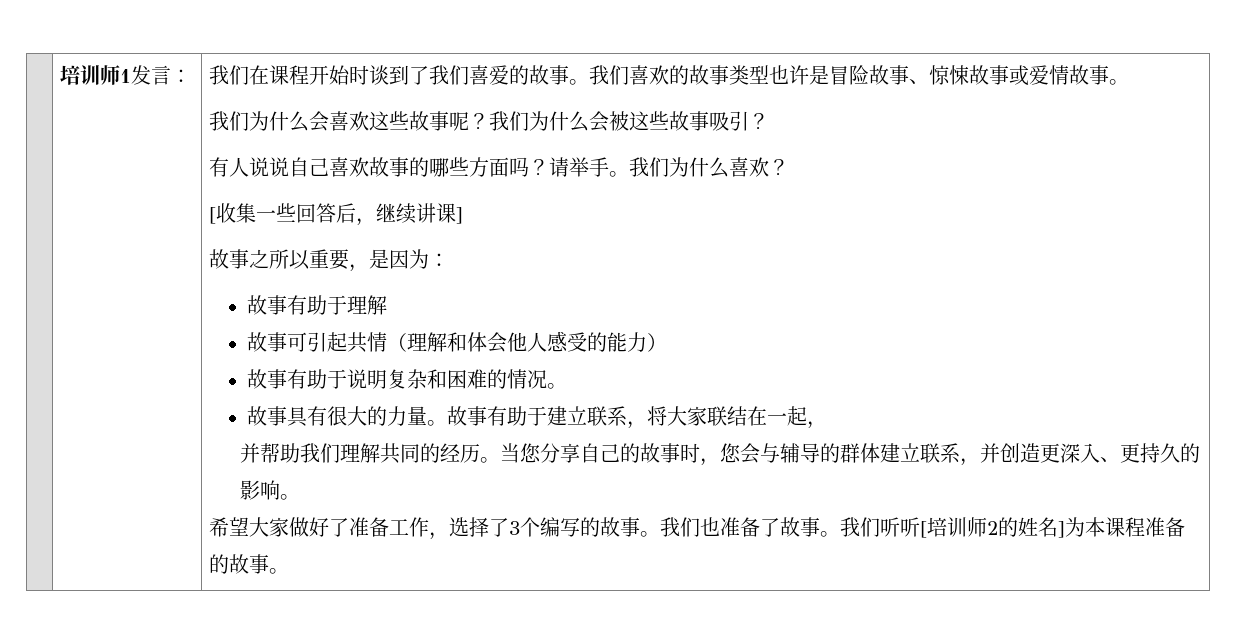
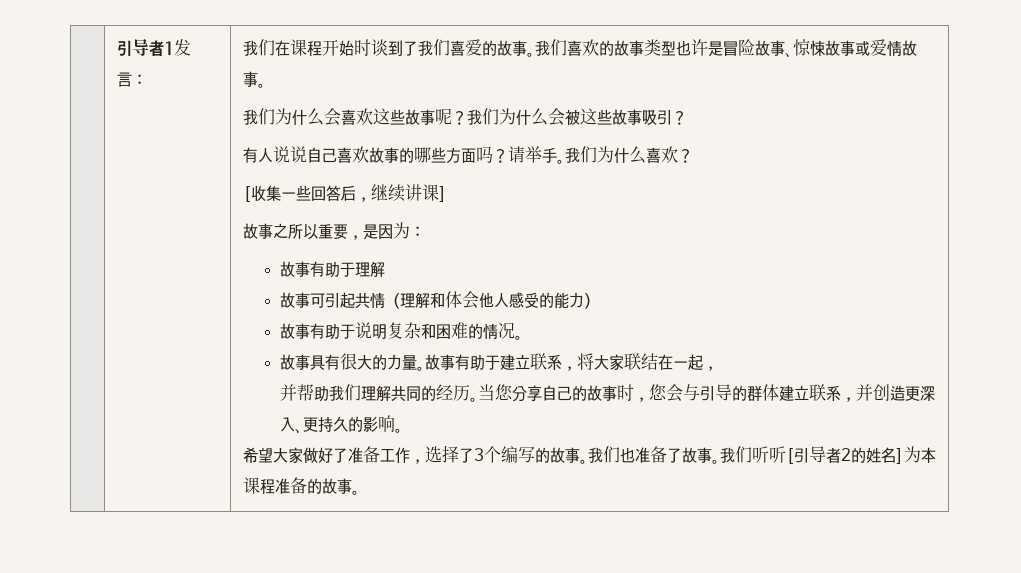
- 培训师1发言：
+ 引导者1发言：
- 当您分享自己的故事时，您会与辅导的群体建立联系，并创造更深入、更持久的影响。
+ 当您分享自己的故事时，您会与引导的群体建立联系，并创造更深入、更持久的影响。
- 我们听听[培训师2的姓名]为本课程准备的故事。
+ 我们听听[引导者2的姓名]为本课程准备的故事。

